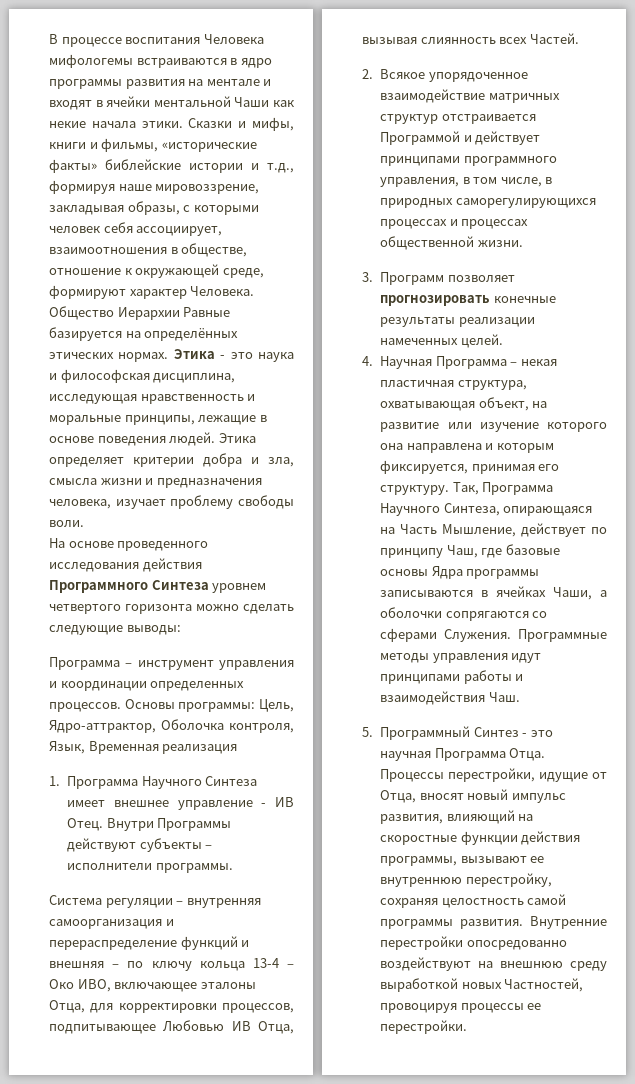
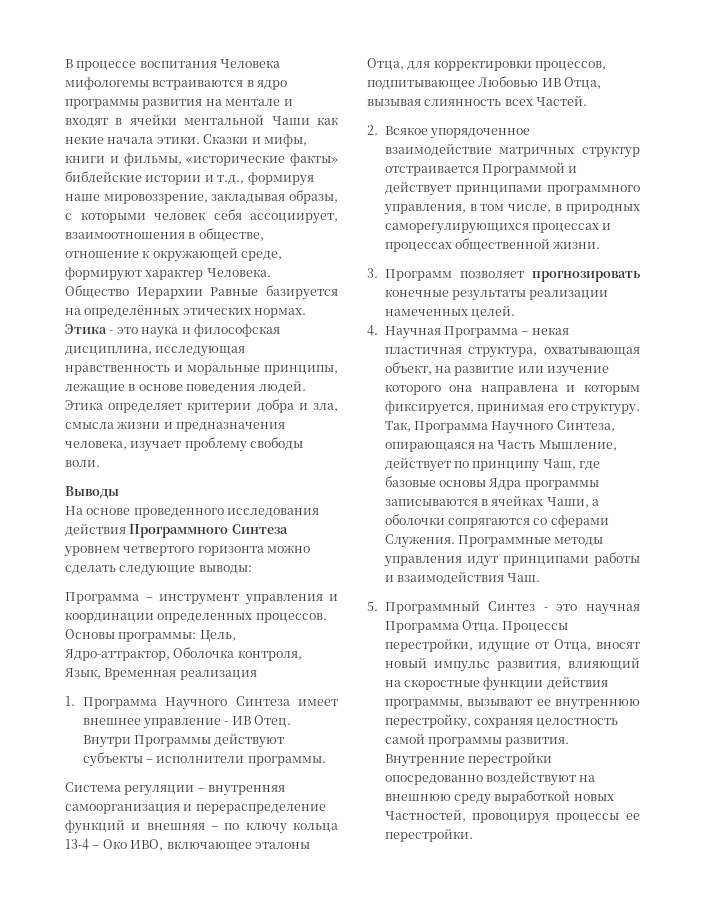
+ Выводы

